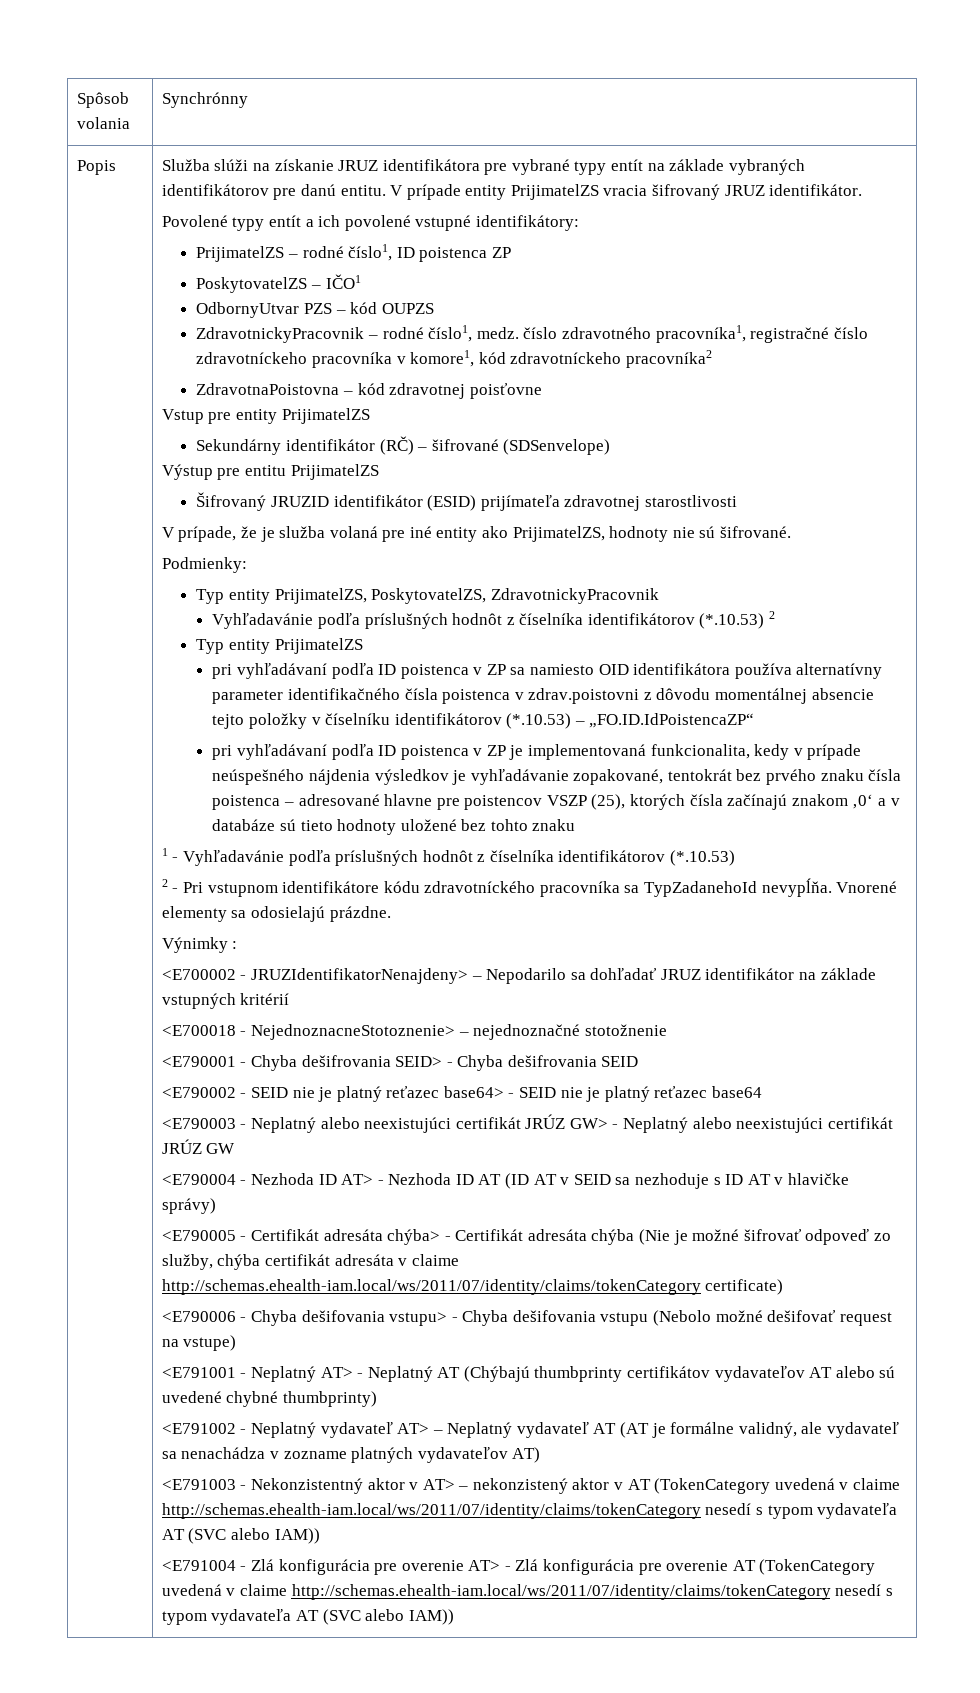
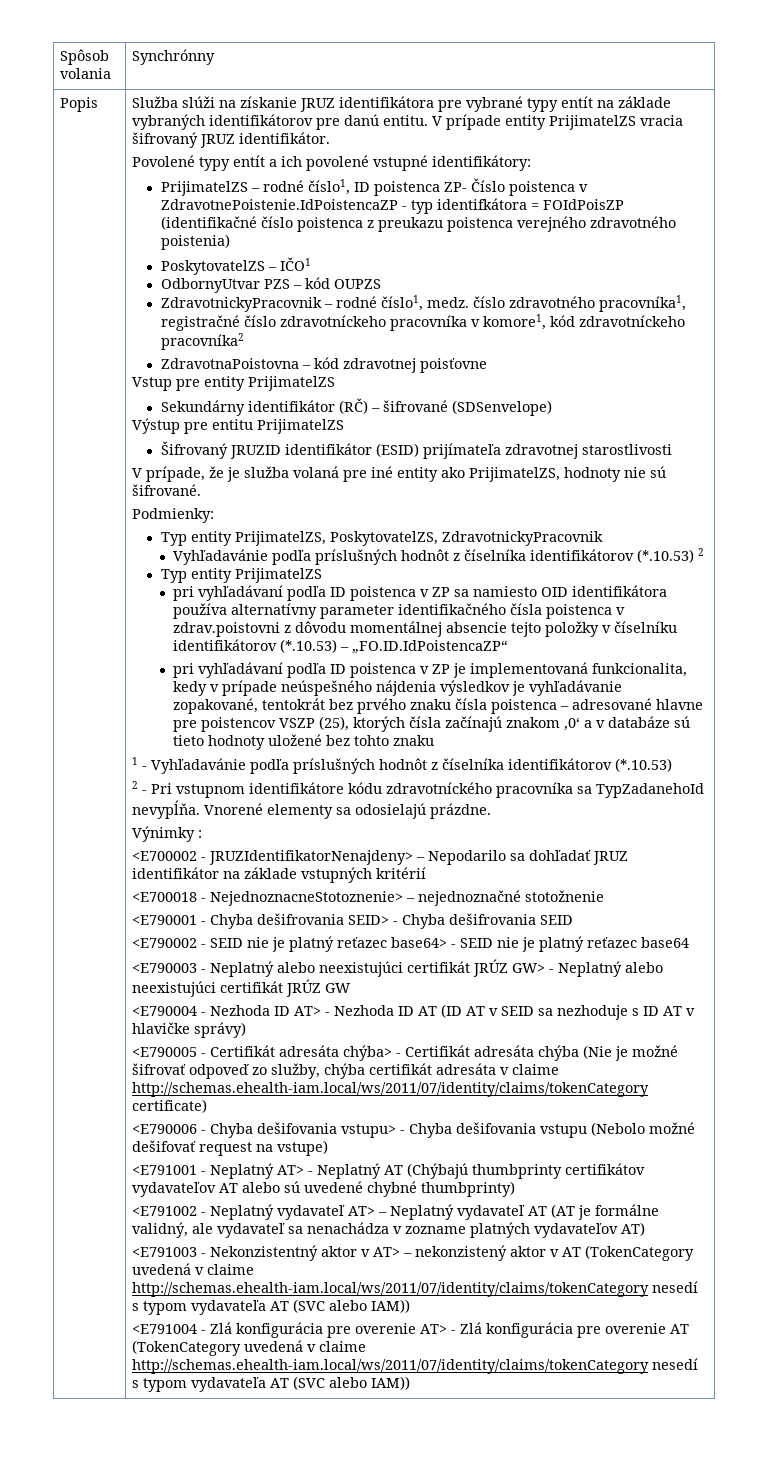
- PrijimatelZS – rodné číslo1, ID poistenca ZP
+ PrijimatelZS – rodné číslo1, ID poistenca ZP- Číslo poistenca v ZdravotnePoistenie.IdPoistencaZP - typ identifkátora = FOIdPoisZP (identifikačné číslo poistenca z preukazu poistenca verejného zdravotného poistenia)

